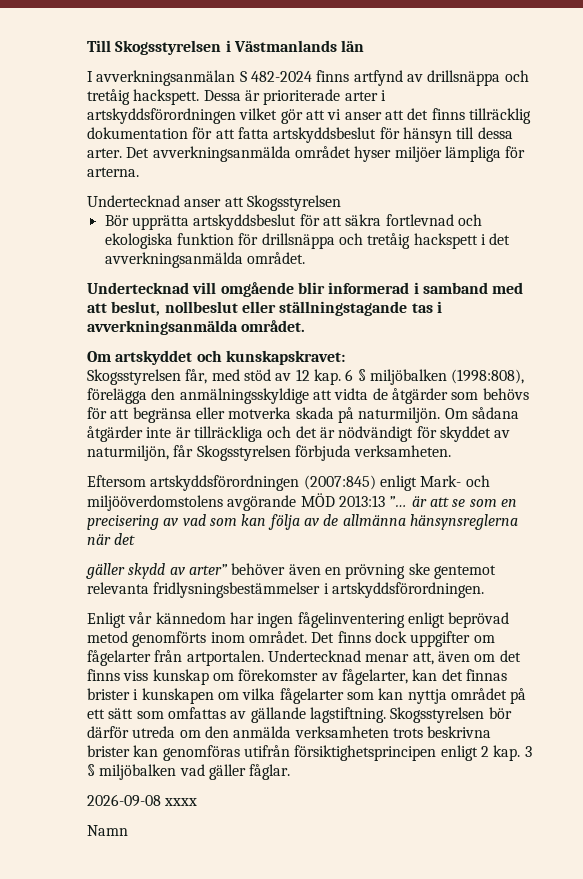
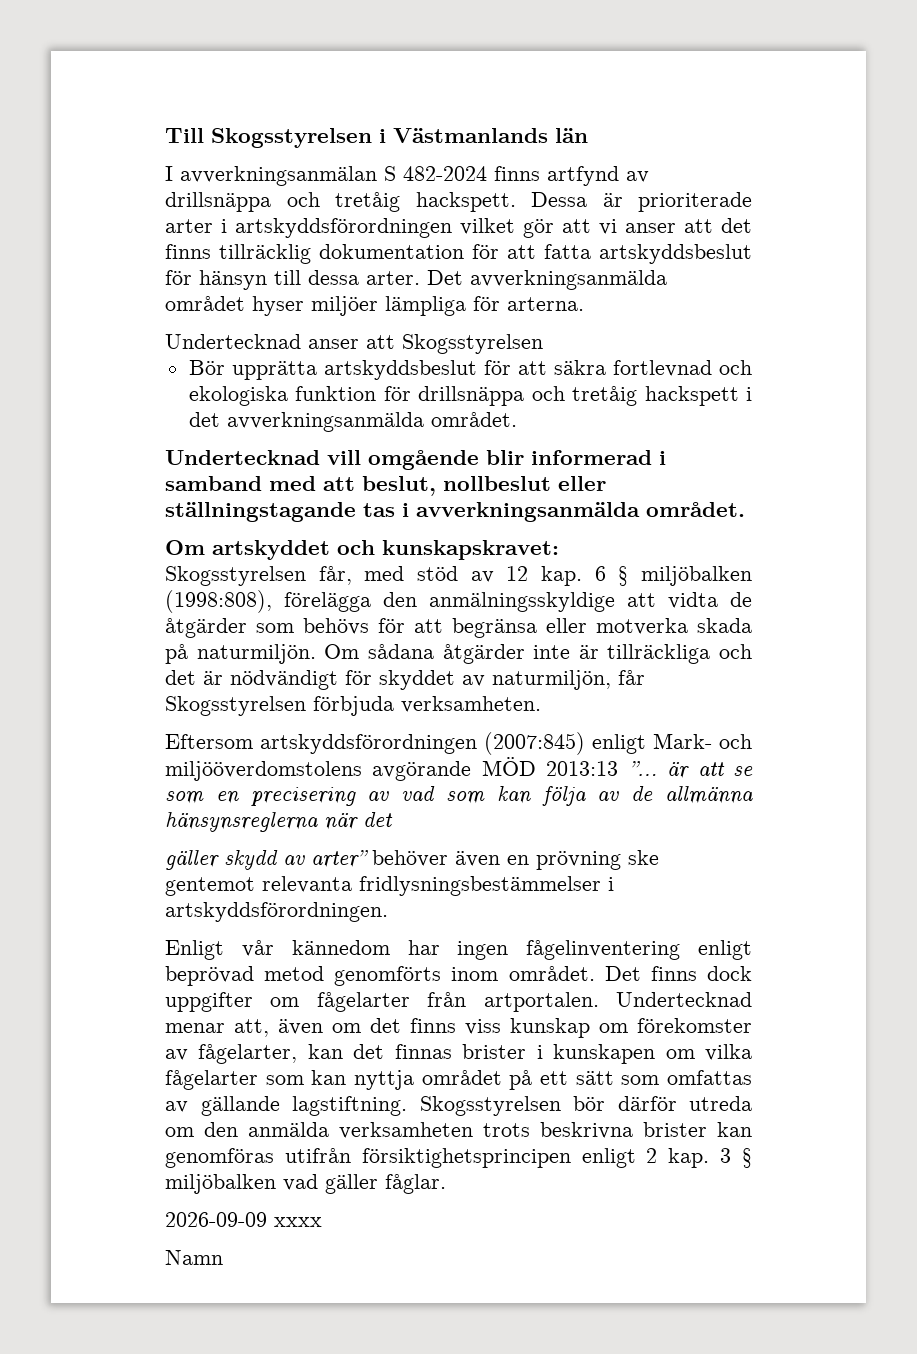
- 2026-09-08 xxxx
+ 2026-09-09 xxxx

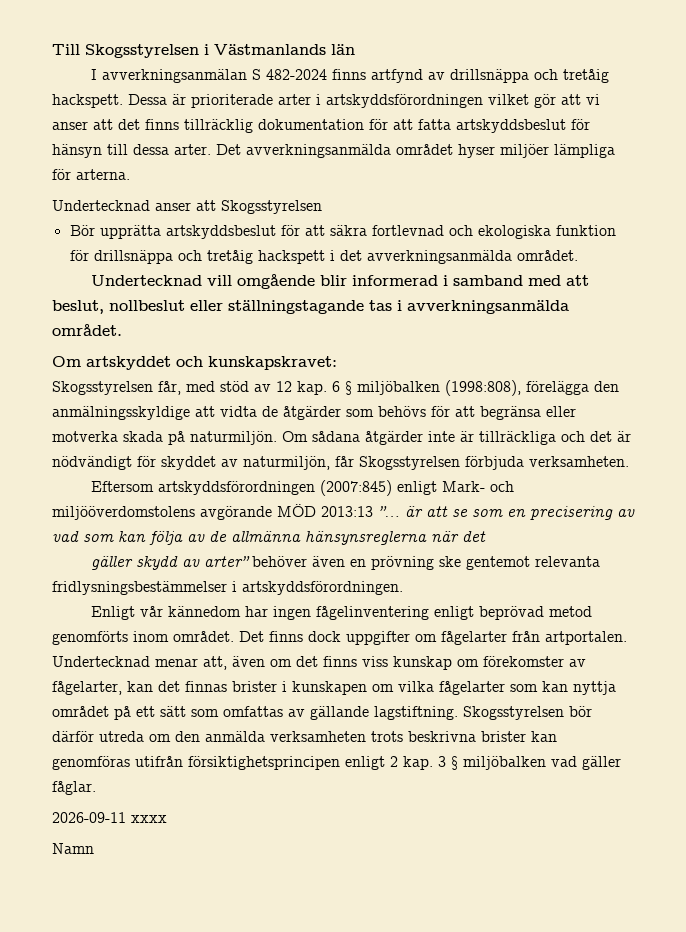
- 2026-09-09 xxxx
+ 2026-09-11 xxxx

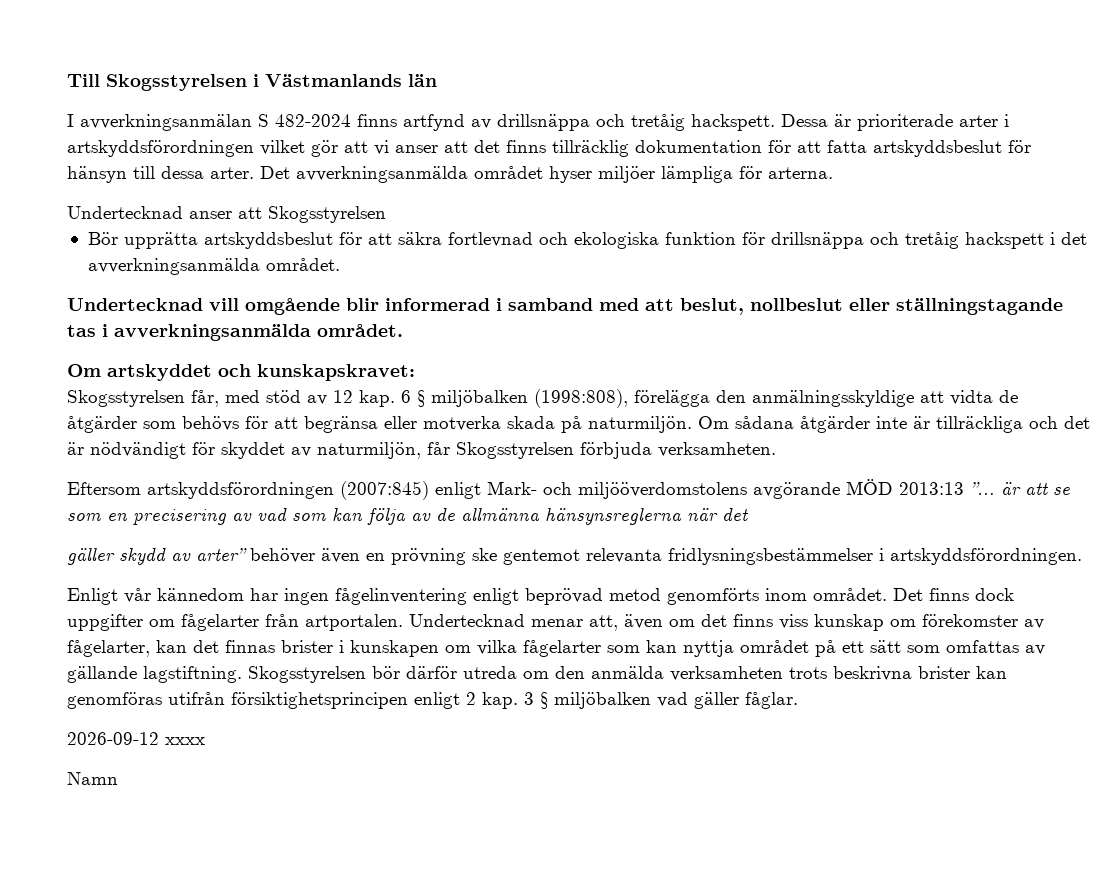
- 2026-09-11 xxxx
+ 2026-09-12 xxxx

